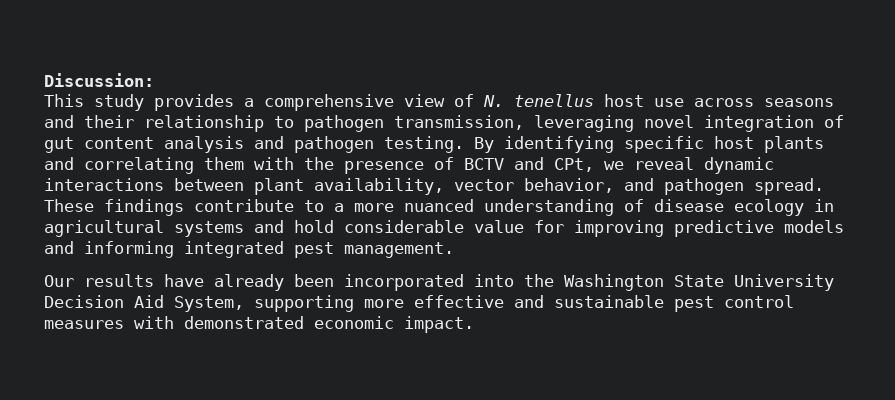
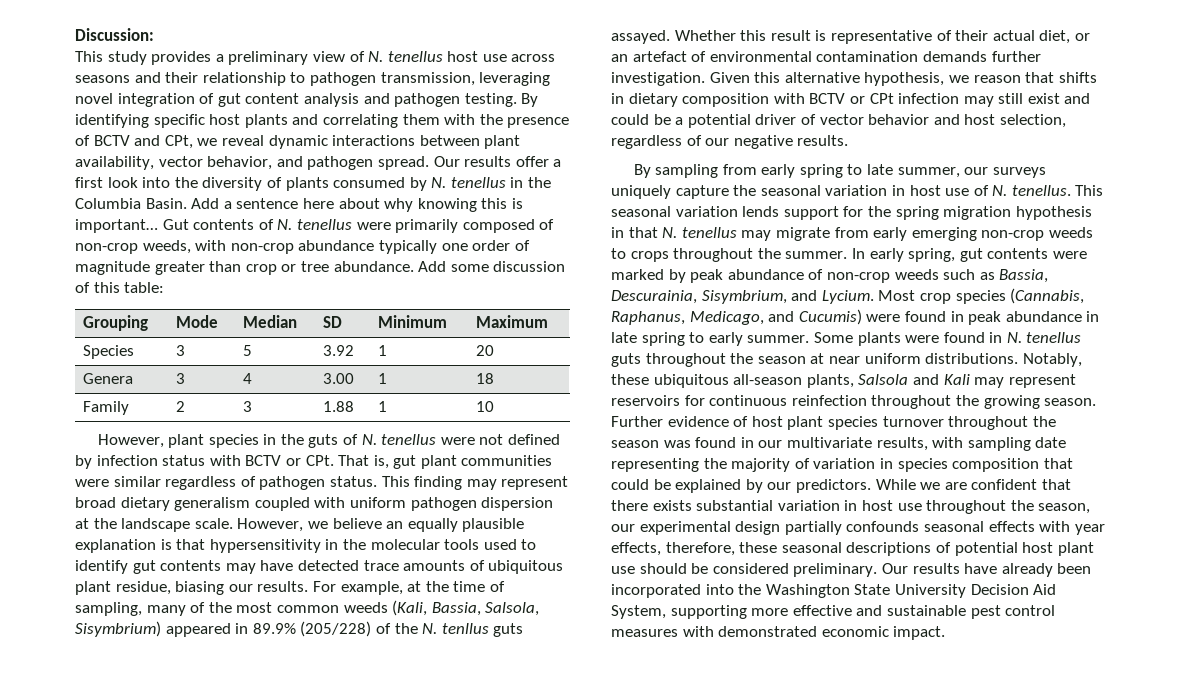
- This study provides a comprehensive view of N. tenellus host use across seasons and their relationship to pathogen transmission, leveraging novel integration of gut content analysis and pathogen testing.
+ This study provides a preliminary view of N. tenellus host use across seasons and their relationship to pathogen transmission, leveraging novel integration of gut content analysis and pathogen testing.
- These findings contribute to a more nuanced understanding of disease ecology in agricultural systems and hold considerable value for improving predictive models and informing integrated pest management.
- Our results have already been incorporated into the Washington State University Decision Aid System, supporting more effective and sustainable pest control measures with demonstrated economic impact.
+ Our results offer a first look into the diversity of plants consumed by N. tenellus in the Columbia Basin. Add a sentence here about why knowing this is important… Gut contents of N. tenellus were primarily composed of non-crop weeds, with non-crop abundance typically one order of magnitude greater than crop or tree abundance. Add some discussion of this table:
+ Grouping | Mode | Median | SD | Minimum | Maximum
+ Species | 3 | 5 | 3.92 | 1 | 20
+ Genera | 3 | 4 | 3.00 | 1 | 18
+ Family | 2 | 3 | 1.88 | 1 | 10
+ However, plant species in the guts of N. tenellus were not defined by infection status with BCTV or CPt. That is, gut plant communities were similar regardless of pathogen status. This finding may represent broad dietary generalism coupled with uniform pathogen dispersion at the landscape scale. However, we believe an equally plausible explanation is that hypersensitivity in the molecular tools used to identify gut contents may have detected trace amounts of ubiquitous plant residue, biasing our results. For example, at the time of sampling, many of the most common weeds (Kali, Bassia, Salsola, Sisymbrium) appeared in 89.9% (205/228) of the N. tenllus guts assayed. Whether this result is representative of their actual diet, or an artefact of environmental contamination demands further investigation. Given this alternative hypothesis, we reason that shifts in dietary composition with BCTV or CPt infection may still exist and could be a potential driver of vector behavior and host selection, regardless of our negative results.
+ By sampling from early spring to late summer, our surveys uniquely capture the seasonal variation in host use of N. tenellus. This seasonal variation lends support for the spring migration hypothesis in that N. tenellus may migrate from early emerging non-crop weeds to crops throughout the summer. In early spring, gut contents were marked by peak abundance of non-crop weeds such as Bassia, Descurainia, Sisymbrium, and Lycium. Most crop species (Cannabis, Raphanus, Medicago, and Cucumis) were found in peak abundance in late spring to early summer. Some plants were found in N. tenellus guts throughout the season at near uniform distributions. Notably, these ubiquitous all-season plants, Salsola and Kali may represent reservoirs for continuous reinfection throughout the growing season. Further evidence of host plant species turnover throughout the season was found in our multivariate results, with sampling date representing the majority of variation in species composition that could be explained by our predictors. While we are confident that there exists substantial variation in host use throughout the season, our experimental design partially confounds seasonal effects with year effects, therefore, these seasonal descriptions of potential host plant use should be considered preliminary. Our results have already been incorporated into the Washington State University Decision Aid System, supporting more effective and sustainable pest control measures with demonstrated economic impact.

